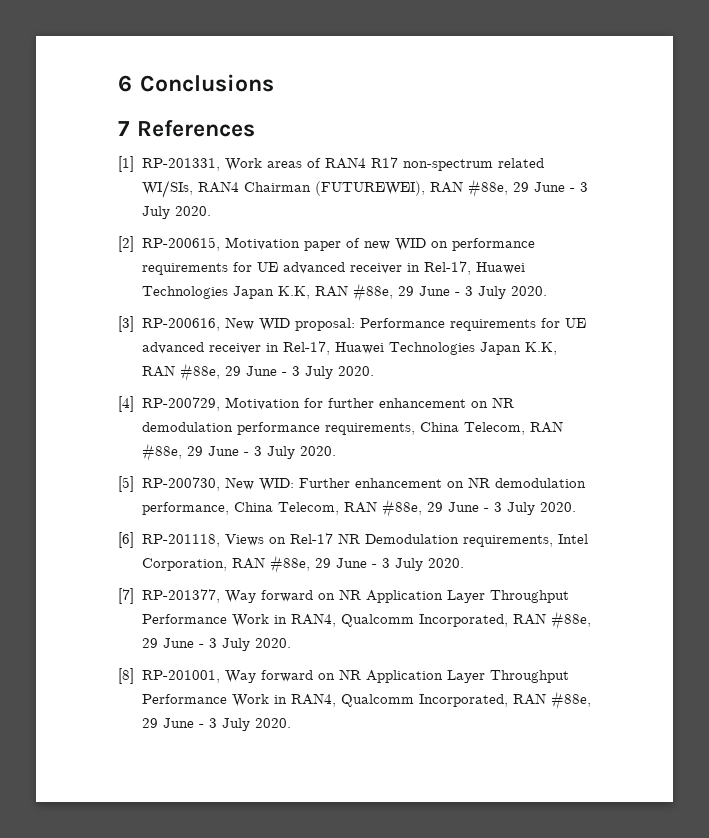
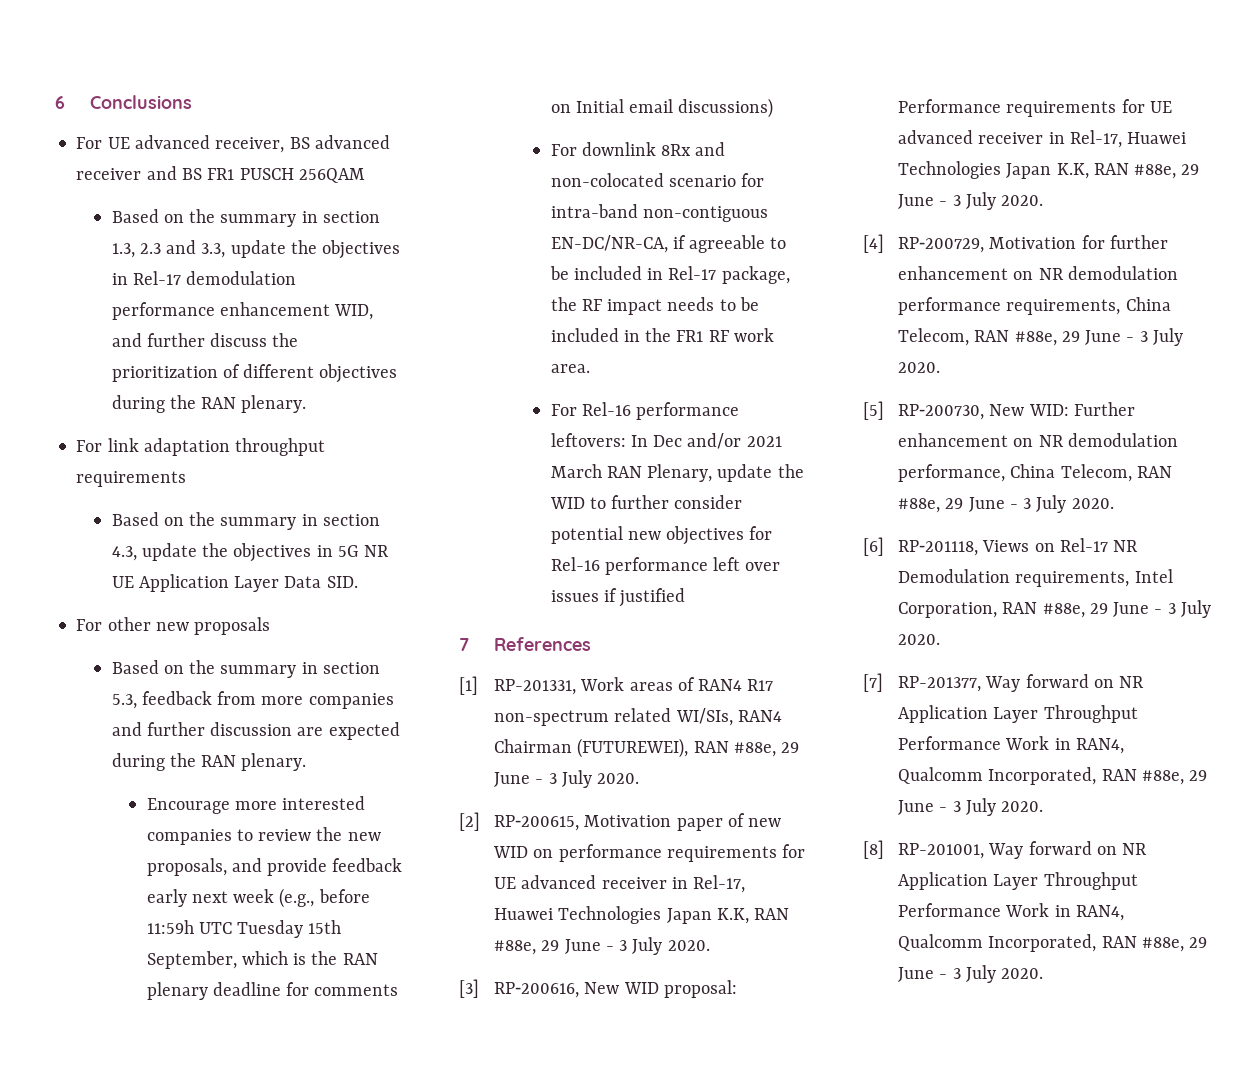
+ For UE advanced receiver, BS advanced receiver and BS FR1 PUSCH 256QAM
+ Based on the summary in section 1.3, 2.3 and 3.3, update the objectives in Rel-17 demodulation performance enhancement WID, and further discuss the prioritization of different objectives during the RAN plenary.
+ For link adaptation throughput requirements
+ Based on the summary in section 4.3, update the objectives in 5G NR UE Application Layer Data SID.
+ For other new proposals
+ Based on the summary in section 5.3, feedback from more companies and further discussion are expected during the RAN plenary.
+ Encourage more interested companies to review the new proposals, and provide feedback early next week (e.g., before 11:59h UTC Tuesday 15th September, which is the RAN plenary deadline for comments on Initial email discussions)
+ For downlink 8Rx and non-colocated scenario for intra-band non-contiguous EN-DC/NR-CA, if agreeable to be included in Rel-17 package, the RF impact needs to be included in the FR1 RF work area.
+ For Rel-16 performance leftovers: In Dec and/or 2021 March RAN Plenary, update the WID to further consider potential new objectives for Rel-16 performance left over issues if justified

